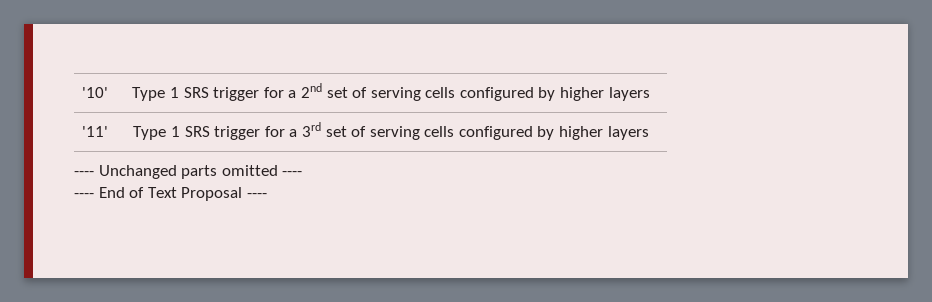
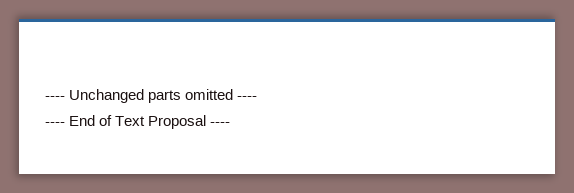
- '10' | Type 1 SRS trigger for a 2nd set of serving cells configured by higher layers
- '11' | Type 1 SRS trigger for a 3rd set of serving cells configured by higher layers

